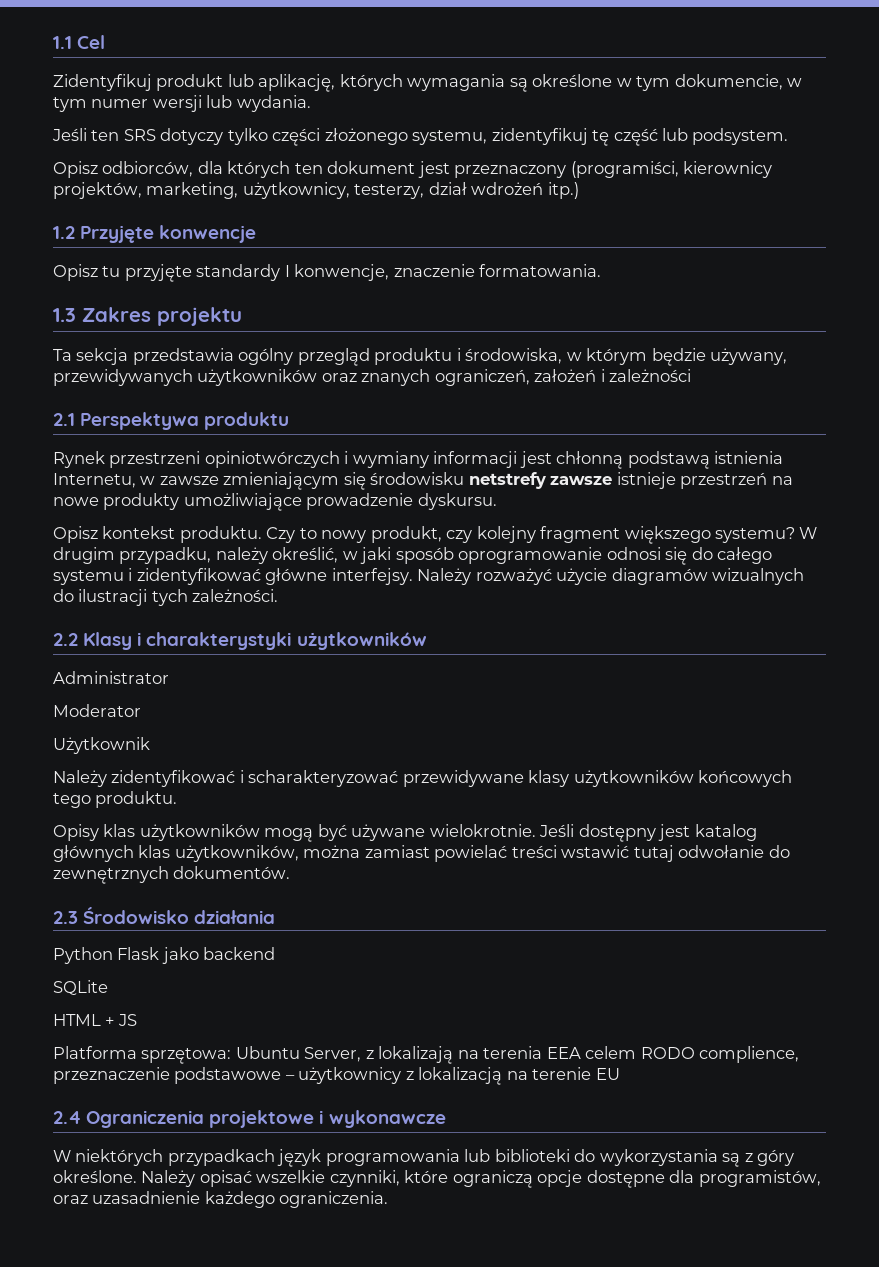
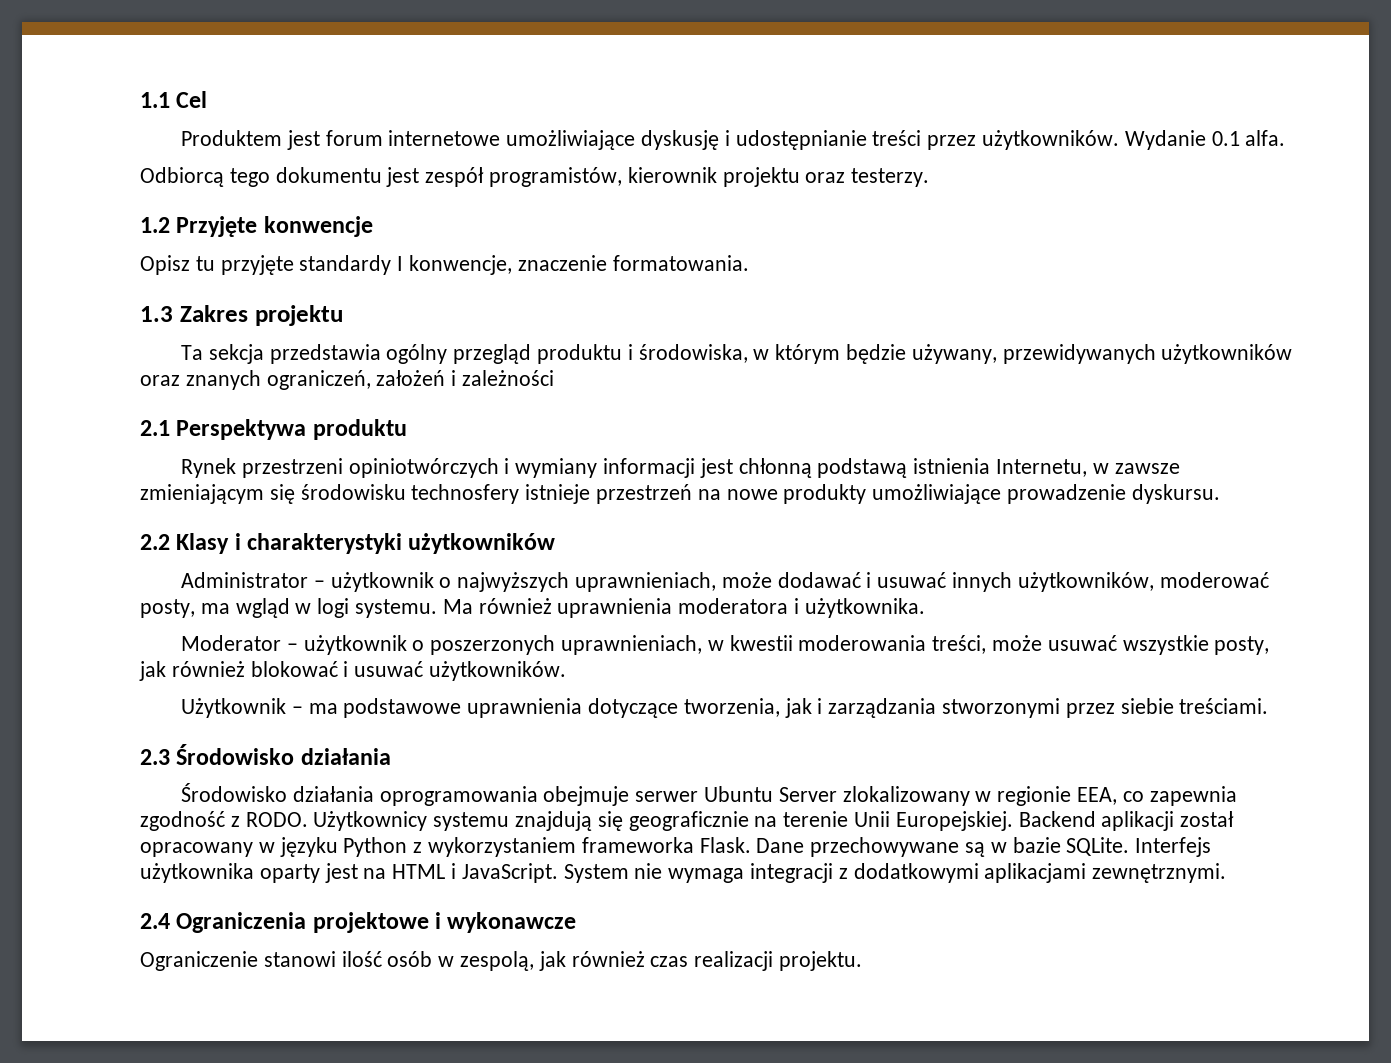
- Zidentyfikuj produkt lub aplikację, których wymagania są określone w tym dokumencie, w tym numer wersji lub wydania.
- Jeśli ten SRS dotyczy tylko części złożonego systemu, zidentyfikuj tę część lub podsystem.
- Opisz odbiorców, dla których ten dokument jest przeznaczony (programiści, kierownicy projektów, marketing, użytkownicy, testerzy, dział wdrożeń itp.)
+ Produktem jest forum internetowe umożliwiające dyskusję i udostępnianie treści przez użytkowników. Wydanie 0.1 alfa.
+ Odbiorcą tego dokumentu jest zespół programistów, kierownik projektu oraz testerzy.
- Rynek przestrzeni opiniotwórczych i wymiany informacji jest chłonną podstawą istnienia Internetu, w zawsze zmieniającym się środowisku netstrefy zawsze istnieje przestrzeń na nowe produkty umożliwiające prowadzenie dyskursu.
+ Rynek przestrzeni opiniotwórczych i wymiany informacji jest chłonną podstawą istnienia Internetu, w zawsze zmieniającym się środowisku technosfery istnieje przestrzeń na nowe produkty umożliwiające prowadzenie dyskursu.
- Opisz kontekst produktu. Czy to nowy produkt, czy kolejny fragment większego systemu? W drugim przypadku, należy określić, w jaki sposób oprogramowanie odnosi się do całego systemu i zidentyfikować główne interfejsy. Należy rozważyć użycie diagramów wizualnych do ilustracji tych zależności.
- Administrator
- Moderator
- Użytkownik
- Należy zidentyfikować i scharakteryzować przewidywane klasy użytkowników końcowych tego produktu.
- Opisy klas użytkowników mogą być używane wielokrotnie. Jeśli dostępny jest katalog głównych klas użytkowników, można zamiast powielać treści wstawić tutaj odwołanie do zewnętrznych dokumentów.
+ Administrator – użytkownik o najwyższych uprawnieniach, może dodawać i usuwać innych użytkowników, moderować posty, ma wgląd w logi systemu. Ma również uprawnienia moderatora i użytkownika.
+ Moderator – użytkownik o poszerzonych uprawnieniach, w kwestii moderowania treści, może usuwać wszystkie posty, jak również blokować i usuwać użytkowników.
+ Użytkownik – ma podstawowe uprawnienia dotyczące tworzenia, jak i zarządzania stworzonymi przez siebie treściami.
  2.3 Środowisko działania
- Python Flask jako backend
- SQLite
- HTML + JS
- Platforma sprzętowa: Ubuntu Server, z lokalizają na terenia EEA celem RODO complience, przeznaczenie podstawowe – użytkownicy z lokalizacją na terenie EU
+ Środowisko działania oprogramowania obejmuje serwer Ubuntu Server zlokalizowany w regionie EEA, co zapewnia zgodność z RODO. Użytkownicy systemu znajdują się geograficznie na terenie Unii Europejskiej. Backend aplikacji został opracowany w języku Python z wykorzystaniem frameworka Flask. Dane przechowywane są w bazie SQLite. Interfejs użytkownika oparty jest na HTML i JavaScript. System nie wymaga integracji z dodatkowymi aplikacjami zewnętrznymi.
- W niektórych przypadkach język programowania lub biblioteki do wykorzystania są z góry określone. Należy opisać wszelkie czynniki, które ograniczą opcje dostępne dla programistów, oraz uzasadnienie każdego ograniczenia.
+ Ograniczenie stanowi ilość osób w zespolą, jak również czas realizacji projektu.

